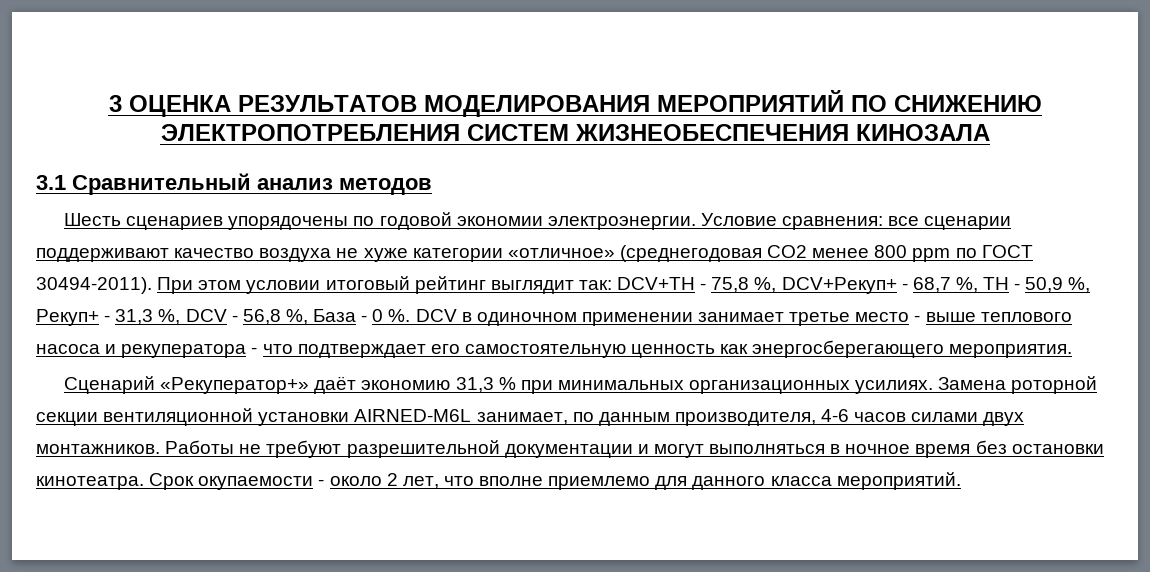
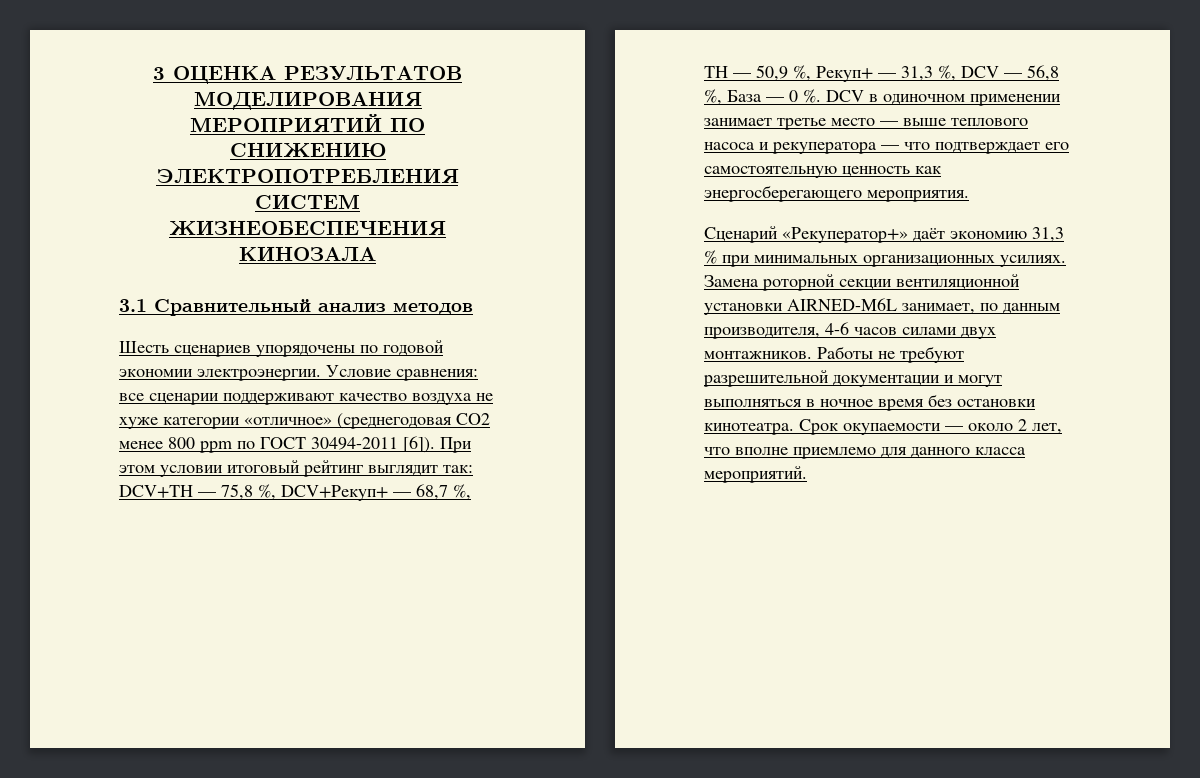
- Условие сравнения: все сценарии поддерживают качество воздуха не хуже категории «отличное» (среднегодовая CO2 менее 800 ppm по ГОСТ 30494-2011).
+ Условие сравнения: все сценарии поддерживают качество воздуха не хуже категории «отличное» (среднегодовая CO2 менее 800 ppm по ГОСТ 30494-2011 [6]).
- При этом условии итоговый рейтинг выглядит так: DCV+ТН - 75,8 %, DCV+Рекуп+ - 68,7 %, ТН - 50,9 %, Рекуп+ - 31,3 %, DCV - 56,8 %, База - 0 %.
+ При этом условии итоговый рейтинг выглядит так: DCV+ТН — 75,8 %, DCV+Рекуп+ — 68,7 %, ТН — 50,9 %, Рекуп+ — 31,3 %, DCV — 56,8 %, База — 0 %.
- DCV в одиночном применении занимает третье место - выше теплового насоса и рекуператора - что подтверждает его самостоятельную ценность как энергосберегающего мероприятия.
+ DCV в одиночном применении занимает третье место — выше теплового насоса и рекуператора — что подтверждает его самостоятельную ценность как энергосберегающего мероприятия.
- Срок окупаемости - около 2 лет, что вполне приемлемо для данного класса мероприятий.
+ Срок окупаемости — около 2 лет, что вполне приемлемо для данного класса мероприятий.

